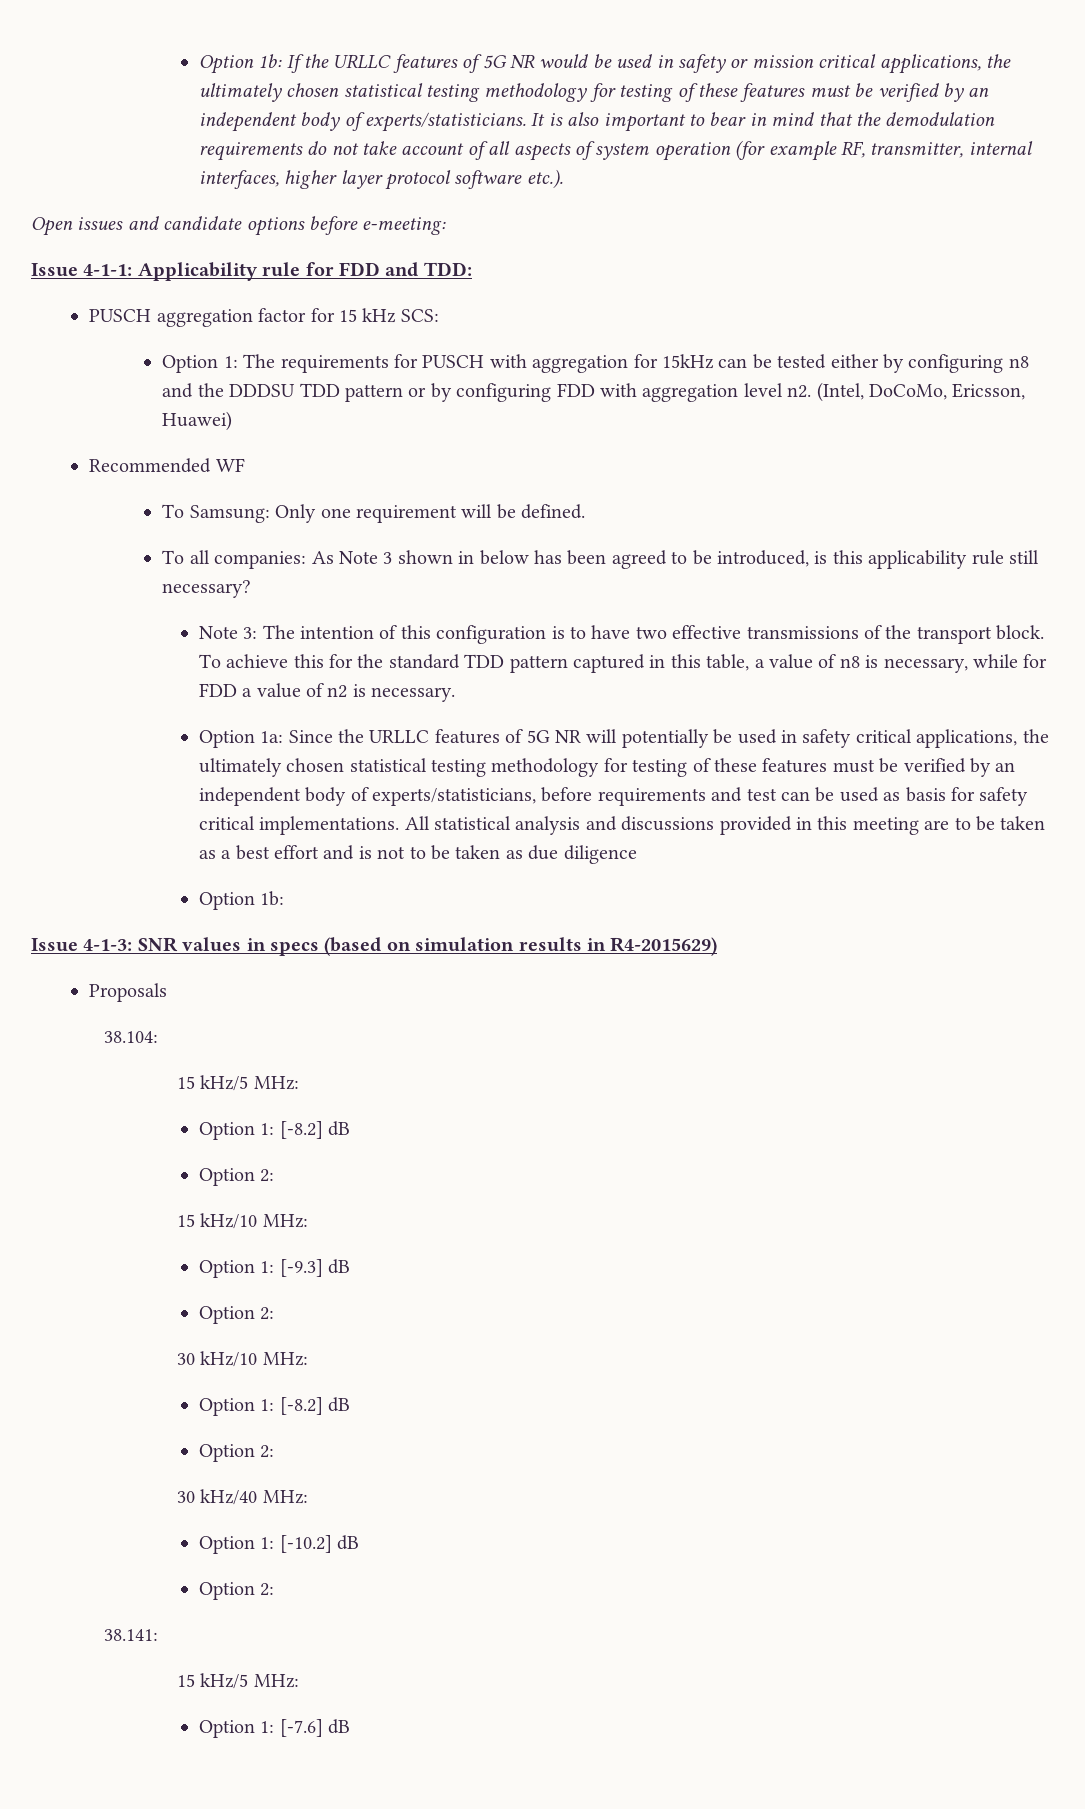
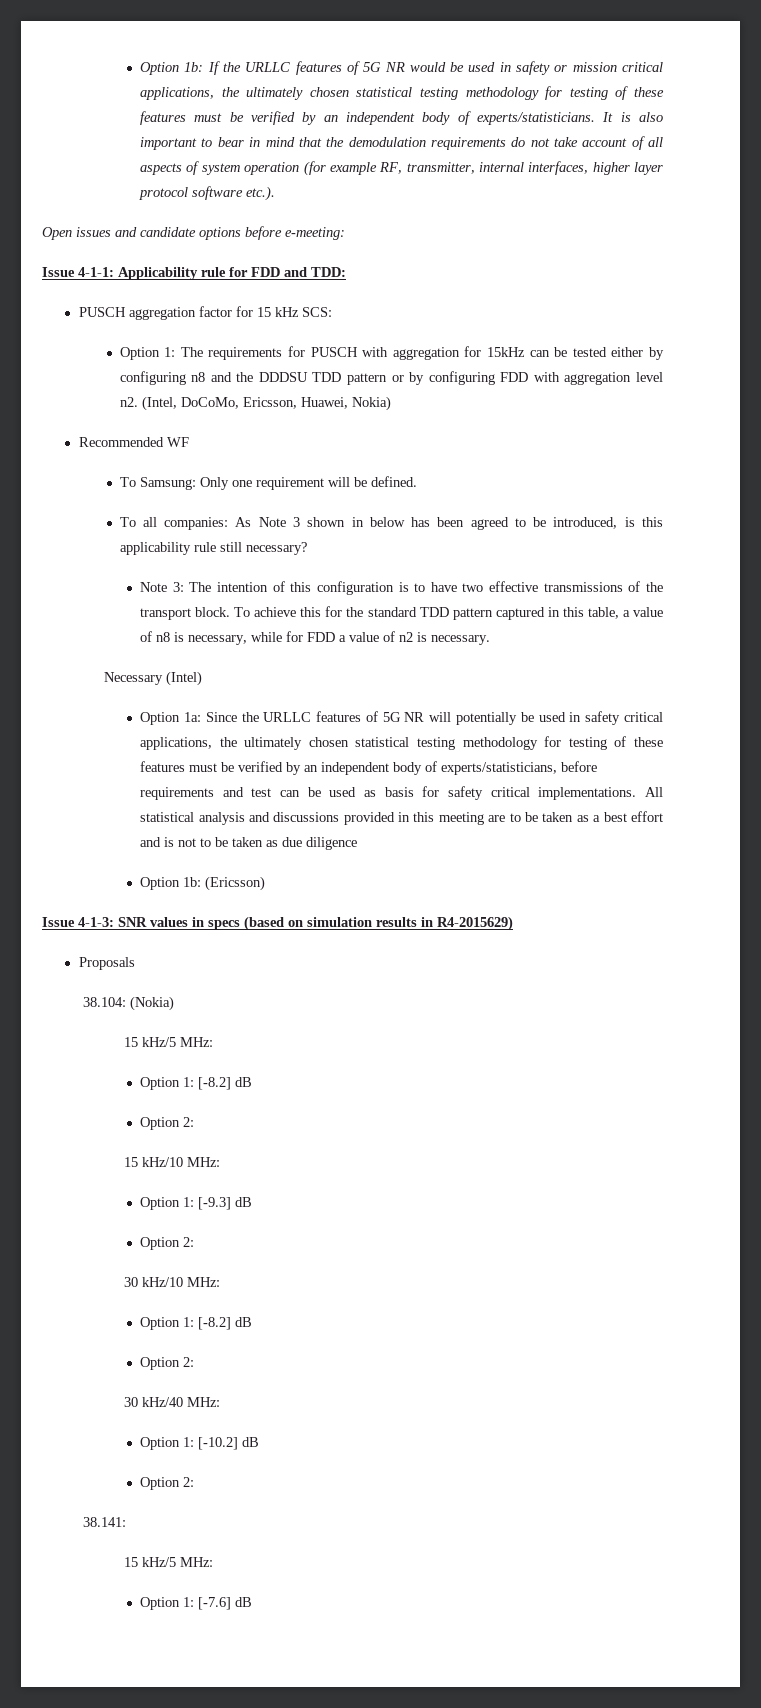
- (Intel, DoCoMo, Ericsson, Huawei)
+ (Intel, DoCoMo, Ericsson, Huawei, Nokia)
+ Necessary (Intel)
  All statistical analysis and discussions provided in this meeting are to be taken as a best effort and is not to be taken as due diligence
- Option 1b:
+ Option 1b: (Ericsson)
- 38.104:
+ 38.104: (Nokia)

